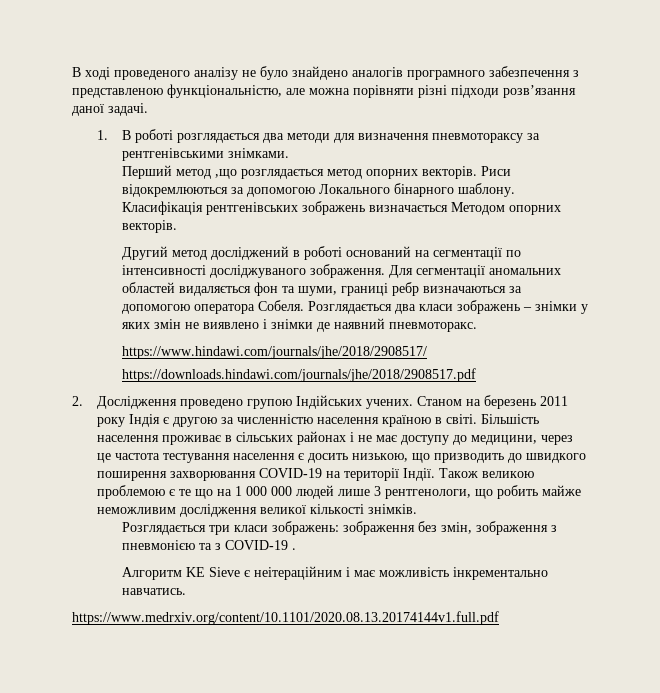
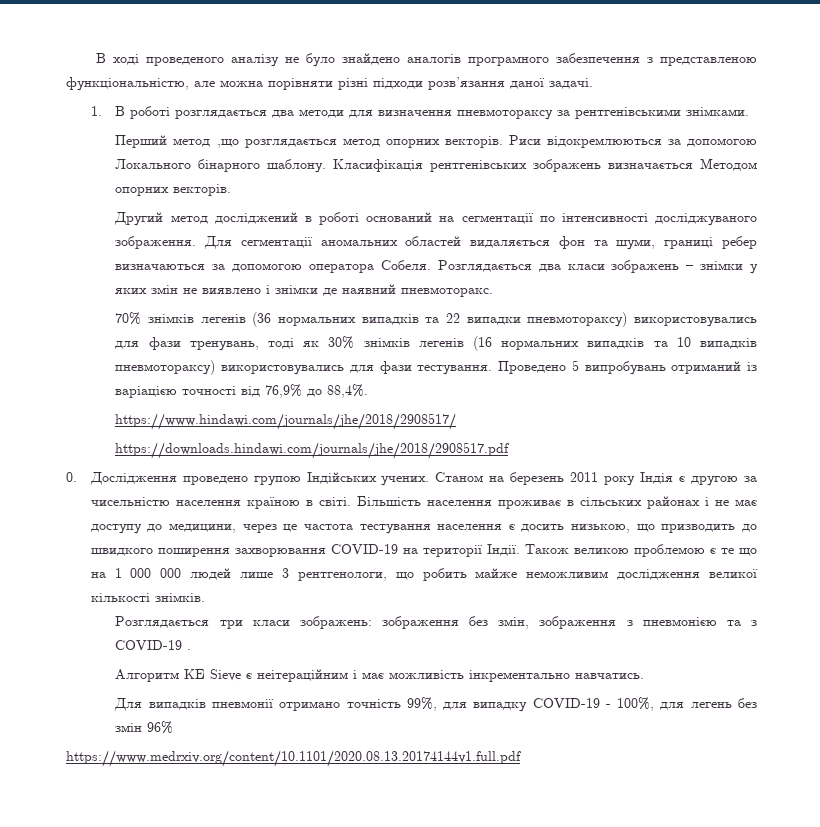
- Для сегментації аномальних областей видаляється фон та шуми, границі ребр визначаються за допомогою оператора Собеля.
+ Для сегментації аномальних областей видаляється фон та шуми, границі ребер визначаються за допомогою оператора Собеля.
+ 70% знімків легенів (36 нормальних випадків та 22 випадки пневмотораксу) використовувались для фази тренувань, тоді як 30% знімків легенів (16 нормальних випадків та 10 випадків пневмотораксу) використовувались для фази тестування. Проведено 5 випробувань отриманий із варіацією точності від 76,9% до 88,4%.
- 2. Дослідження проведено групою Індійських учених.
+ 0. Дослідження проведено групою Індійських учених.
- Станом на березень 2011 року Індія є другою за численністю населення країною в світі.
+ Станом на березень 2011 року Індія є другою за чисельністю населення країною в світі.
+ Для випадків пневмонії отримано точність 99%, для випадку COVID-19 - 100%, для легень без змін 96%

